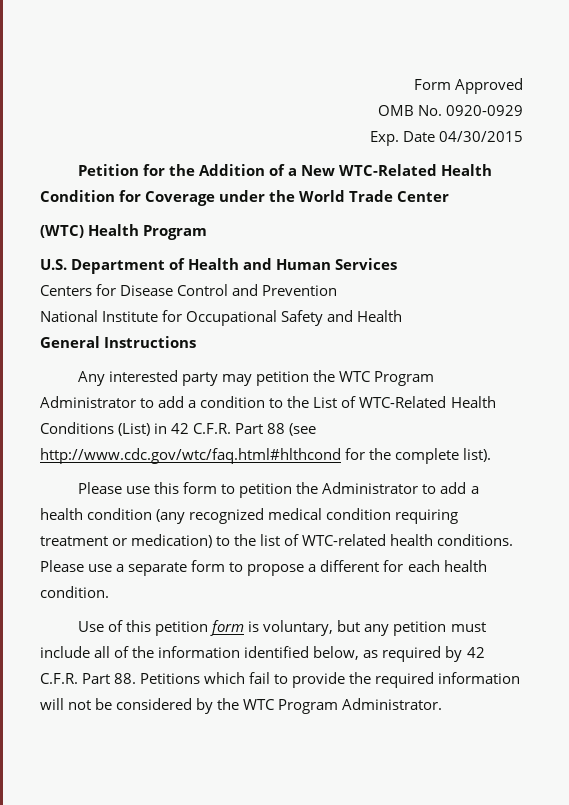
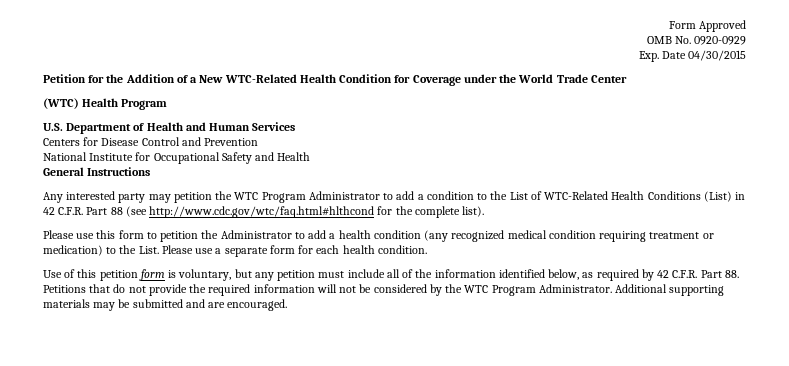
- Please use this form to petition the Administrator to add a health condition (any recognized medical condition requiring treatment or medication) to the list of WTC-related health conditions.
+ Please use this form to petition the Administrator to add a health condition (any recognized medical condition requiring treatment or medication) to the List.
- Please use a separate form to propose a different for each health condition.
+ Please use a separate form for each health condition.
- Use of this petition form is voluntary, but any petition must include all of the information identified below, as required by 42 C.F.R. Part 88. Petitions which fail to provide the required information will not be considered by the WTC Program Administrator.
+ Use of this petition form is voluntary, but any petition must include all of the information identified below, as required by 42 C.F.R. Part 88. Petitions that do not provide the required information will not be considered by the WTC Program Administrator.
+ Additional supporting materials may be submitted and are encouraged.

